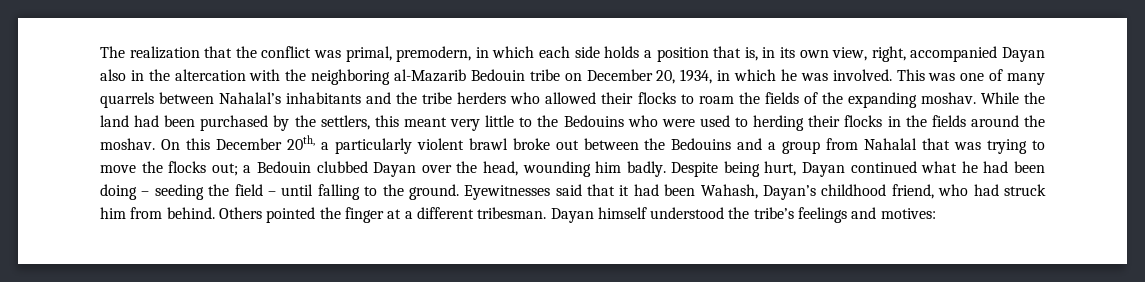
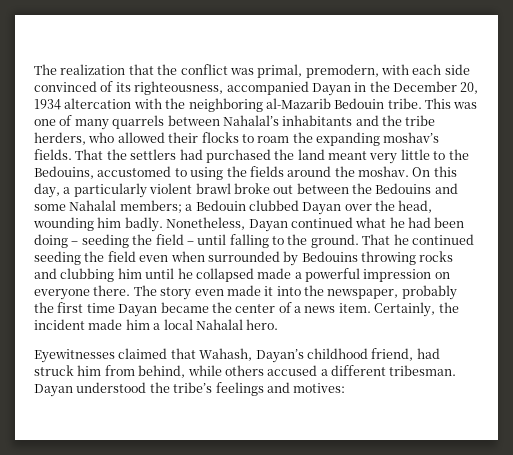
- The realization that the conflict was primal, premodern, in which each side holds a position that is, in its own view, right, accompanied Dayan also in the altercation with the neighboring al-Mazarib Bedouin tribe on December 20, 1934, in which he was involved.
+ The realization that the conflict was primal, premodern, with each side convinced of its righteousness, accompanied Dayan in the December 20, 1934 altercation with the neighboring al-Mazarib Bedouin tribe.
- This was one of many quarrels between Nahalal’s inhabitants and the tribe herders who allowed their flocks to roam the fields of the expanding moshav. While the land had been purchased by the settlers, this meant very little to the Bedouins who were used to herding their flocks in the fields around the moshav.
+ This was one of many quarrels between Nahalal’s inhabitants and the tribe herders, who allowed their flocks to roam the expanding moshav’s fields. That the settlers had purchased the land meant very little to the Bedouins, accustomed to using the fields around the moshav.
- On this December 20th, a particularly violent brawl broke out between the Bedouins and a group from Nahalal that was trying to move the flocks out; a Bedouin clubbed Dayan over the head, wounding him badly.
+ On this day, a particularly violent brawl broke out between the Bedouins and some Nahalal members; a Bedouin clubbed Dayan over the head, wounding him badly.
- Despite being hurt, Dayan continued what he had been doing – seeding the field – until falling to the ground.
+ Nonetheless, Dayan continued what he had been doing – seeding the field – until falling to the ground.
- Eyewitnesses said that it had been Wahash, Dayan’s childhood friend, who had struck him from behind. Others pointed the finger at a different tribesman.
+ That he continued seeding the field even when surrounded by Bedouins throwing rocks and clubbing him until he collapsed made a powerful impression on everyone there. The story even made it into the newspaper, probably the first time Dayan became the center of a news item. Certainly, the incident made him a local Nahalal hero.
+ Eyewitnesses claimed that Wahash, Dayan’s childhood friend, had struck him from behind, while others accused a different tribesman.
- Dayan himself understood the tribe’s feelings and motives:
+ Dayan understood the tribe’s feelings and motives:

